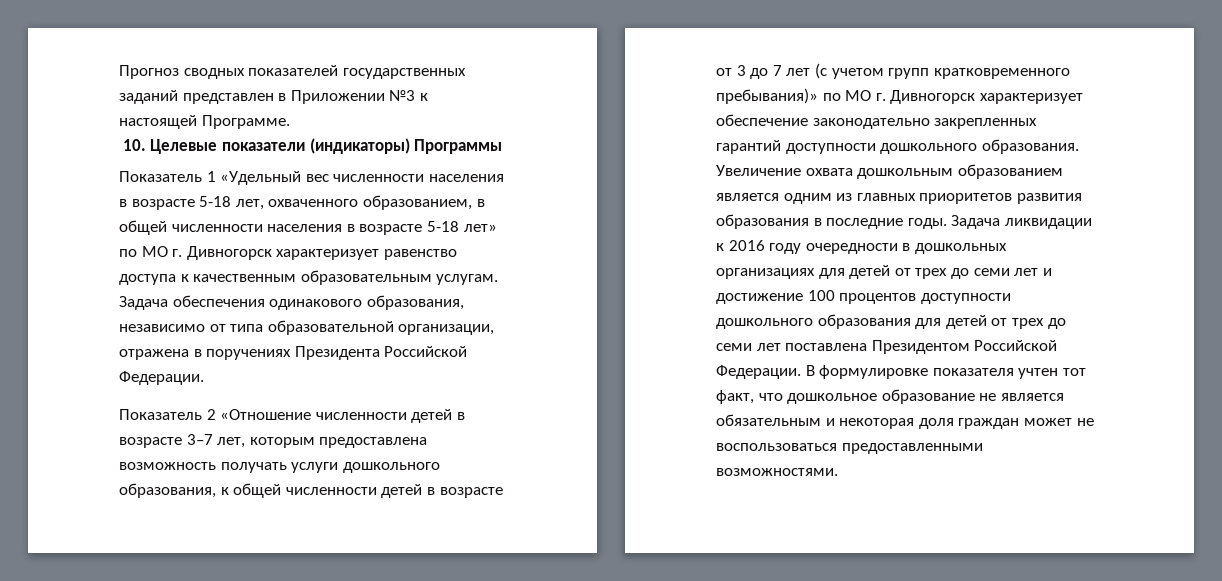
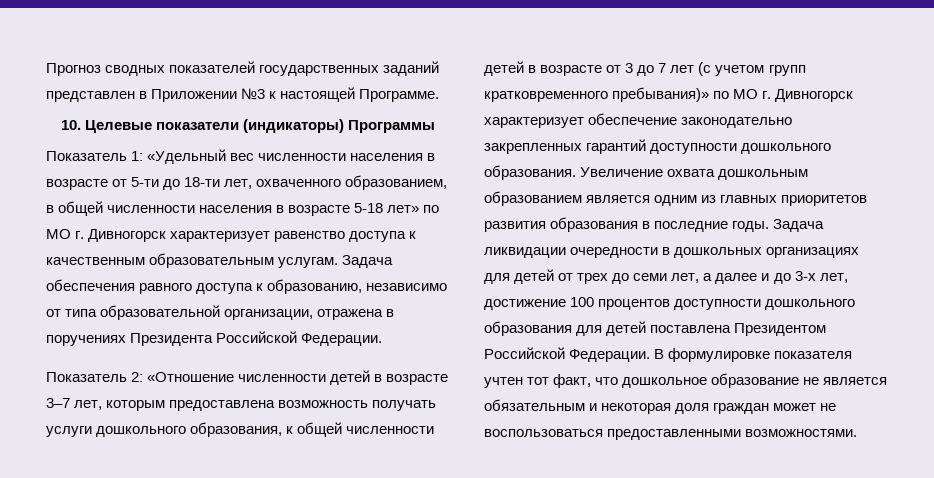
- Показатель 1 «Удельный вес численности населения в возрасте 5-18 лет, охваченного образованием, в общей численности населения в возрасте 5-18 лет» по МО г. Дивногорск характеризует равенство доступа к качественным образовательным услугам.
+ Показатель 1: «Удельный вес численности населения в возрасте от 5-ти до 18-ти лет, охваченного образованием, в общей численности населения в возрасте 5-18 лет» по МО г. Дивногорск характеризует равенство доступа к качественным образовательным услугам.
- Задача обеспечения одинакового образования, независимо от типа образовательной организации, отражена в поручениях Президента Российской Федерации.
+ Задача обеспечения равного доступа к образованию, независимо от типа образовательной организации, отражена в поручениях Президента Российской Федерации.
- Показатель 2 «Отношение численности детей в возрасте 3–7 лет, которым предоставлена возможность получать услуги дошкольного образования, к общей численности детей в возрасте от 3 до 7 лет (с учетом групп кратковременного пребывания)» по МО г. Дивногорск характеризует обеспечение законодательно закрепленных гарантий доступности дошкольного образования.
+ Показатель 2: «Отношение численности детей в возрасте 3–7 лет, которым предоставлена возможность получать услуги дошкольного образования, к общей численности детей в возрасте от 3 до 7 лет (с учетом групп кратковременного пребывания)» по МО г. Дивногорск характеризует обеспечение законодательно закрепленных гарантий доступности дошкольного образования.
- Задача ликвидации к 2016 году очередности в дошкольных организациях для детей от трех до семи лет и достижение 100 процентов доступности дошкольного образования для детей от трех до семи лет поставлена Президентом Российской Федерации.
+ Задача ликвидации очередности в дошкольных организациях для детей от трех до семи лет, а далее и до 3-х лет, достижение 100 процентов доступности дошкольного образования для детей поставлена Президентом Российской Федерации.

